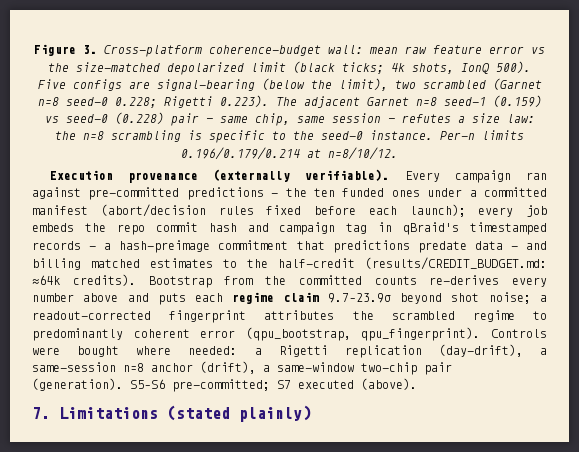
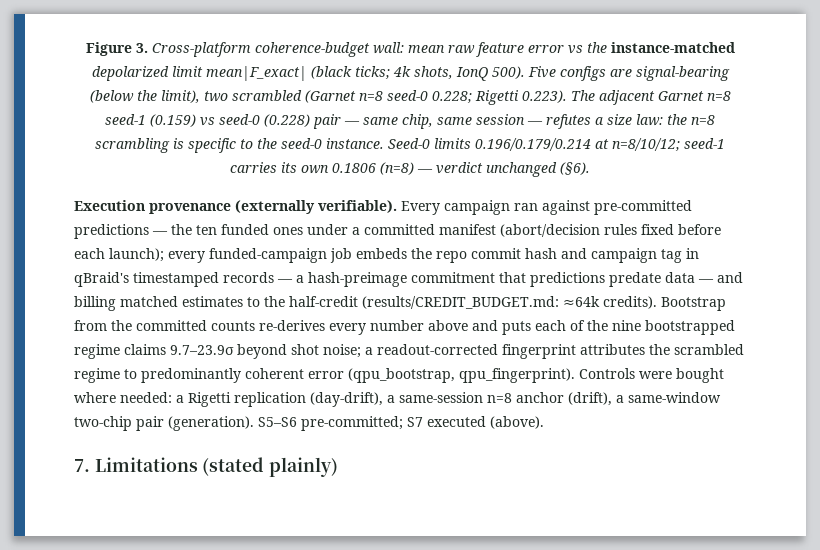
- Figure 3. Cross-platform coherence-budget wall: mean raw feature error vs the size-matched depolarized limit (black ticks; 4k shots, IonQ 500).
+ Figure 3. Cross-platform coherence-budget wall: mean raw feature error vs the instance-matched depolarized limit mean|F_exact| (black ticks; 4k shots, IonQ 500).
- Per-n limits 0.196/0.179/0.214 at n=8/10/12.
+ Seed-0 limits 0.196/0.179/0.214 at n=8/10/12; seed-1 carries its own 0.1806 (n=8) — verdict unchanged (§6).
- Every campaign ran against pre-committed predictions — the ten funded ones under a committed manifest (abort/decision rules fixed before each launch); every job embeds the repo commit hash and campaign tag in qBraid's timestamped records — a hash-preimage commitment that predictions predate data — and billing matched estimates to the half-credit (results/CREDIT_BUDGET.md: ≈64k credits).
+ Every campaign ran against pre-committed predictions — the ten funded ones under a committed manifest (abort/decision rules fixed before each launch); every funded-campaign job embeds the repo commit hash and campaign tag in qBraid's timestamped records — a hash-preimage commitment that predictions predate data — and billing matched estimates to the half-credit (results/CREDIT_BUDGET.md: ≈64k credits).
- Bootstrap from the committed counts re-derives every number above and puts each regime claim 9.7–23.9σ beyond shot noise; a readout-corrected fingerprint attributes the scrambled regime to predominantly coherent error (qpu_bootstrap, qpu_fingerprint).
+ Bootstrap from the committed counts re-derives every number above and puts each of the nine bootstrapped regime claims 9.7–23.9σ beyond shot noise; a readout-corrected fingerprint attributes the scrambled regime to predominantly coherent error (qpu_bootstrap, qpu_fingerprint).

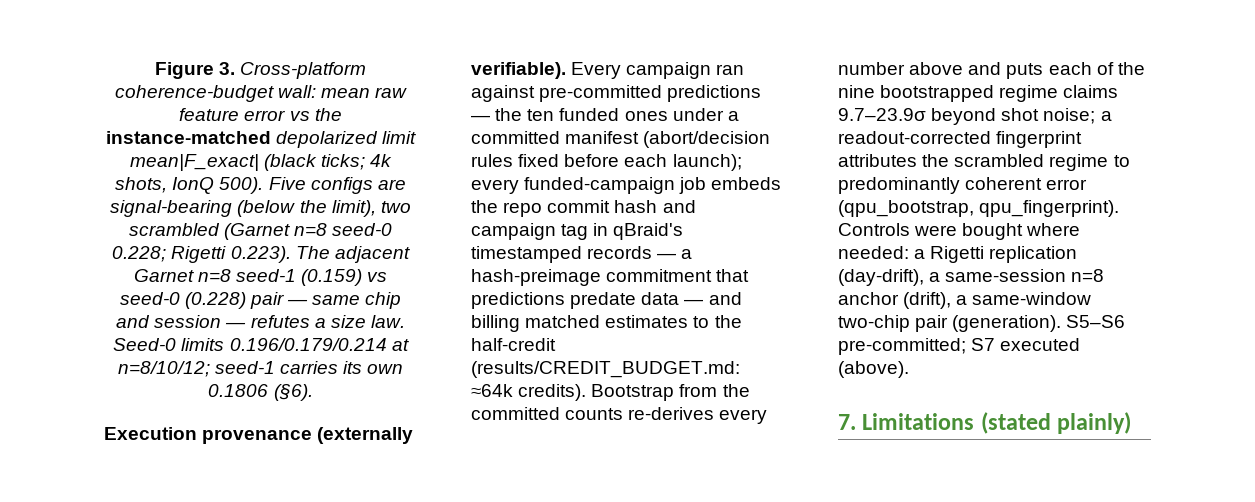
- Five configs are signal-bearing (below the limit), two scrambled (Garnet n=8 seed-0 0.228; Rigetti 0.223). The adjacent Garnet n=8 seed-1 (0.159) vs seed-0 (0.228) pair — same chip, same session — refutes a size law: the n=8 scrambling is specific to the seed-0 instance.
+ Five configs are signal-bearing (below the limit), two scrambled (Garnet n=8 seed-0 0.228; Rigetti 0.223). The adjacent Garnet n=8 seed-1 (0.159) vs seed-0 (0.228) pair — same chip and session — refutes a size law.
- Seed-0 limits 0.196/0.179/0.214 at n=8/10/12; seed-1 carries its own 0.1806 (n=8) — verdict unchanged (§6).
+ Seed-0 limits 0.196/0.179/0.214 at n=8/10/12; seed-1 carries its own 0.1806 (§6).

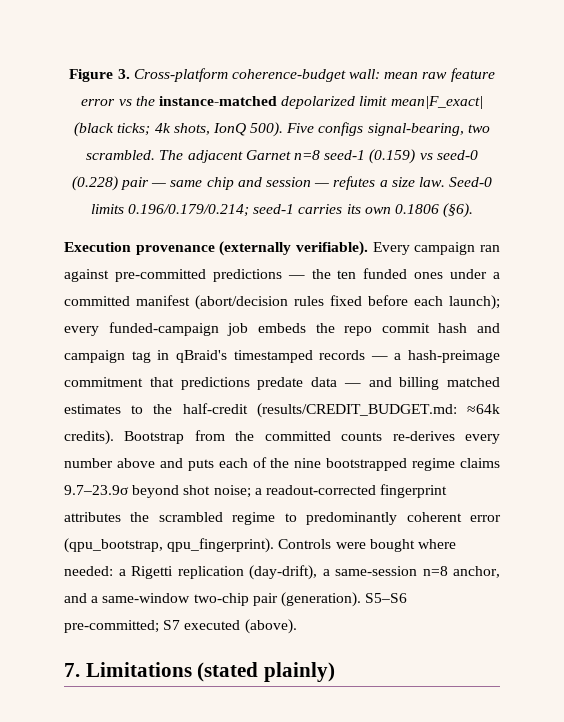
- Five configs are signal-bearing (below the limit), two scrambled (Garnet n=8 seed-0 0.228; Rigetti 0.223). The adjacent Garnet n=8 seed-1 (0.159) vs seed-0 (0.228) pair — same chip and session — refutes a size law.
+ Five configs signal-bearing, two scrambled. The adjacent Garnet n=8 seed-1 (0.159) vs seed-0 (0.228) pair — same chip and session — refutes a size law.
- Seed-0 limits 0.196/0.179/0.214 at n=8/10/12; seed-1 carries its own 0.1806 (§6).
+ Seed-0 limits 0.196/0.179/0.214; seed-1 carries its own 0.1806 (§6).
- Controls were bought where needed: a Rigetti replication (day-drift), a same-session n=8 anchor (drift), a same-window two-chip pair (generation).
+ Controls were bought where needed: a Rigetti replication (day-drift), a same-session n=8 anchor, and a same-window two-chip pair (generation).

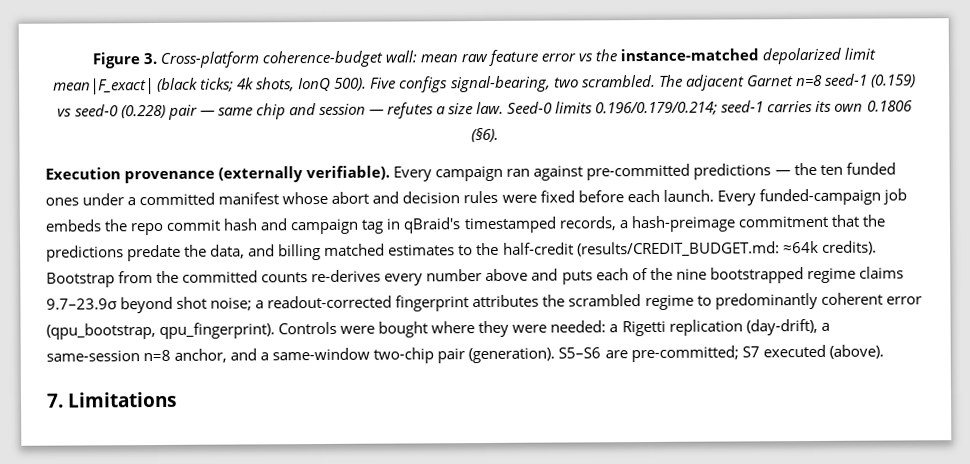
- Every campaign ran against pre-committed predictions — the ten funded ones under a committed manifest (abort/decision rules fixed before each launch); every funded-campaign job embeds the repo commit hash and campaign tag in qBraid's timestamped records — a hash-preimage commitment that predictions predate data — and billing matched estimates to the half-credit (results/CREDIT_BUDGET.md: ≈64k credits).
+ Every campaign ran against pre-committed predictions — the ten funded ones under a committed manifest whose abort and decision rules were fixed before each launch. Every funded-campaign job embeds the repo commit hash and campaign tag in qBraid's timestamped records, a hash-preimage commitment that the predictions predate the data, and billing matched estimates to the half-credit (results/CREDIT_BUDGET.md: ≈64k credits).
- Controls were bought where needed: a Rigetti replication (day-drift), a same-session n=8 anchor, and a same-window two-chip pair (generation).
+ Controls were bought where they were needed: a Rigetti replication (day-drift), a same-session n=8 anchor, and a same-window two-chip pair (generation).
- S5–S6 pre-committed; S7 executed (above).
+ S5–S6 are pre-committed; S7 executed (above).
- 7. Limitations (stated plainly)
+ 7. Limitations

